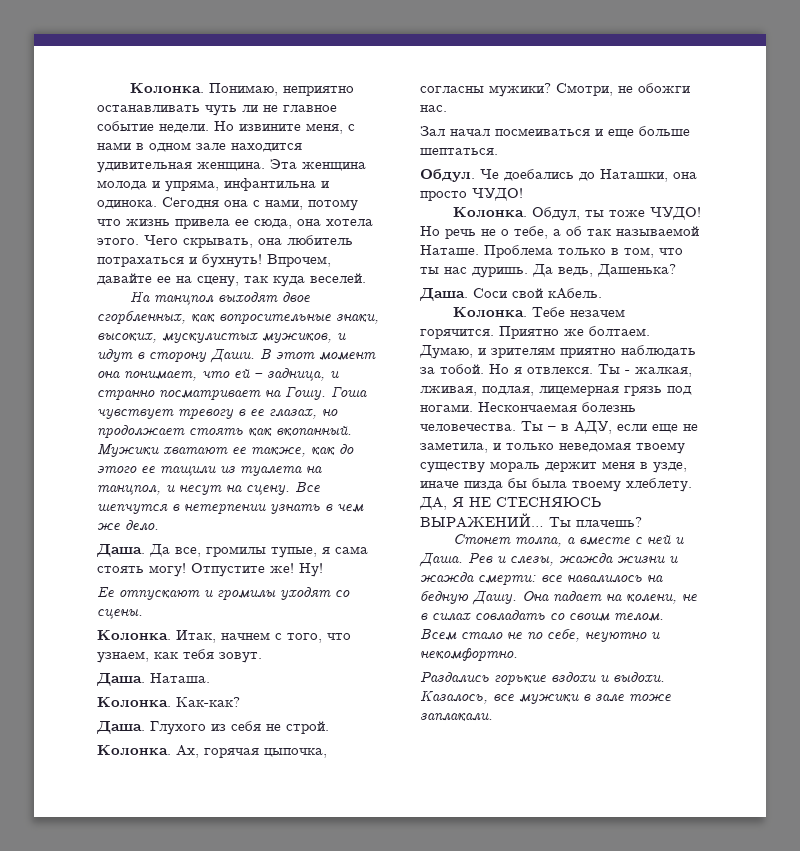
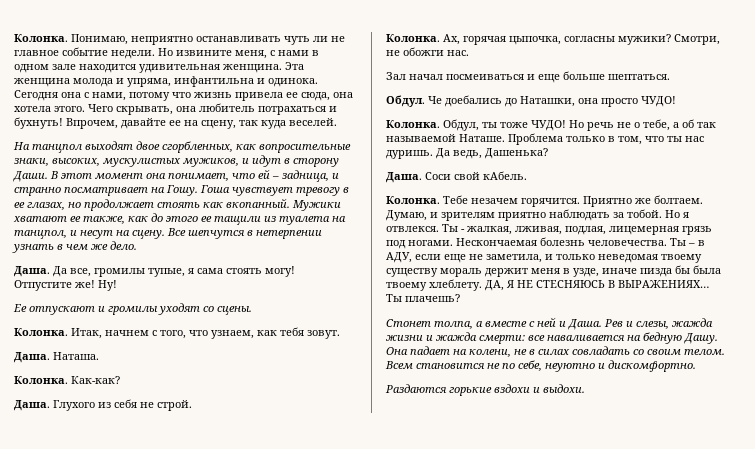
- ДА, Я НЕ СТЕСНЯЮСЬ ВЫРАЖЕНИЙ…
+ ДА, Я НЕ СТЕСНЯЮСЬ В ВЫРАЖЕНИЯХ…
- Рев и слезы, жажда жизни и жажда смерти: все навалилось на бедную Дашу.
+ Рев и слезы, жажда жизни и жажда смерти: все наваливается на бедную Дашу.
- Всем стало не по себе, неуютно и некомфортно.
- Раздались горькие вздохи и выдохи. Казалось, все мужики в зале тоже заплакали.
+ Всем становится не по себе, неуютно и дискомфортно.
+ Раздаются горькие вздохи и выдохи.

